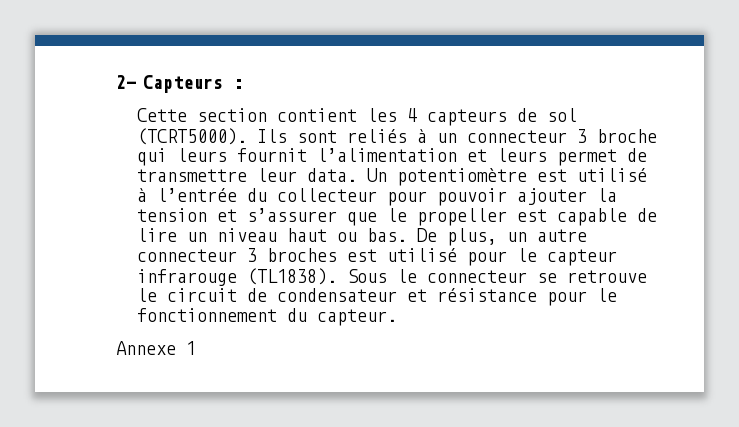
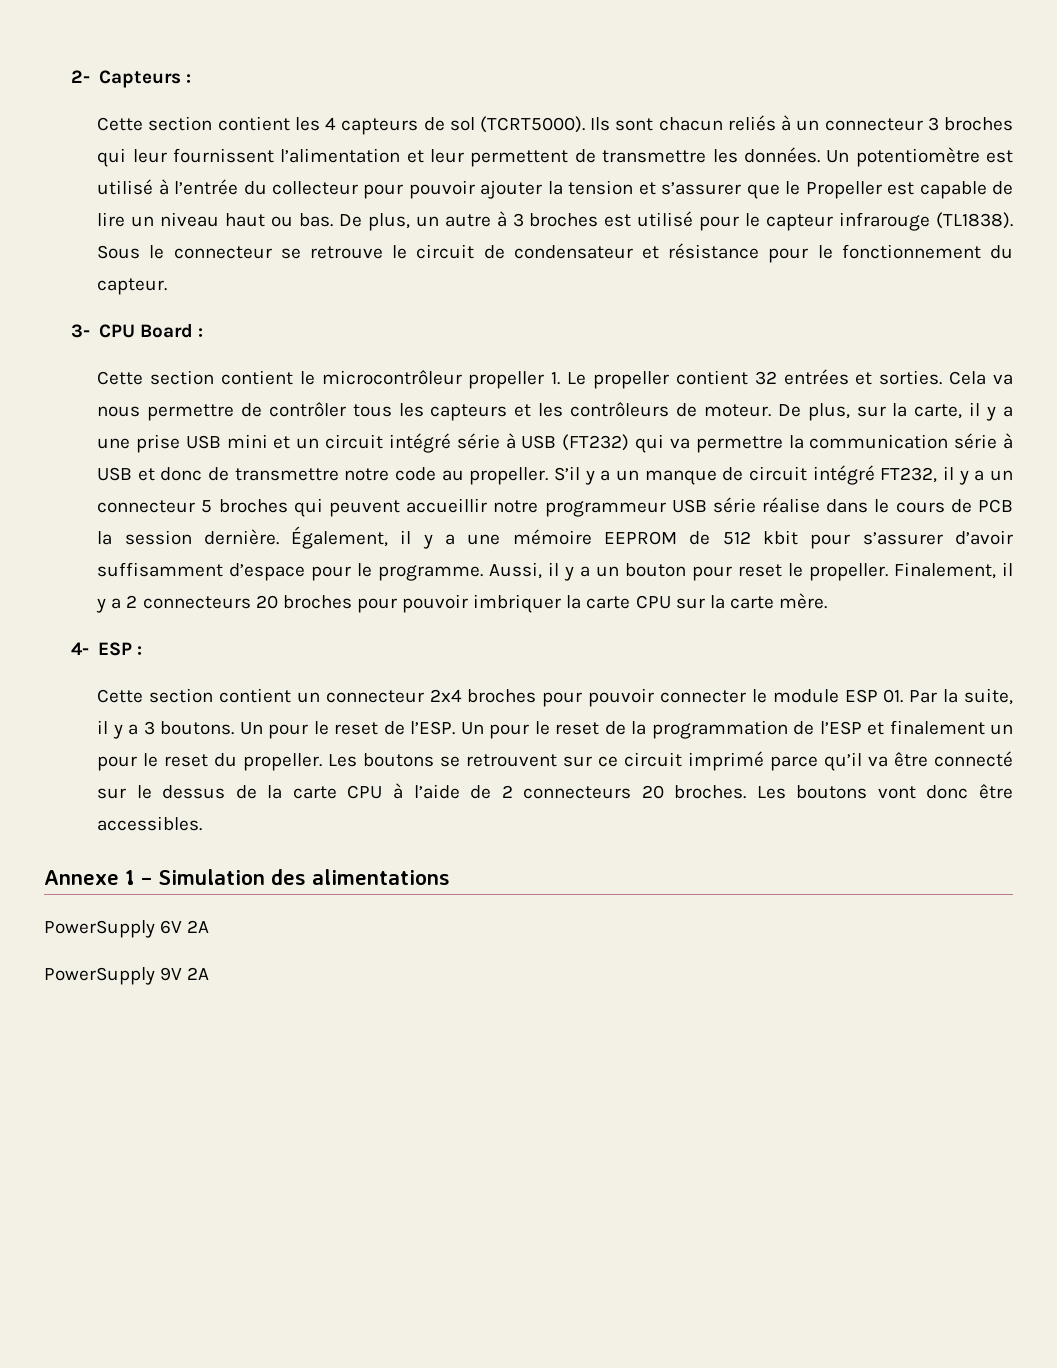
- Ils sont reliés à un connecteur 3 broche qui leurs fournit l’alimentation et leurs permet de transmettre leur data.
+ Ils sont chacun reliés à un connecteur 3 broches qui leur fournissent l’alimentation et leur permettent de transmettre les données.
- Un potentiomètre est utilisé à l’entrée du collecteur pour pouvoir ajouter la tension et s’assurer que le propeller est capable de lire un niveau haut ou bas.
+ Un potentiomètre est utilisé à l’entrée du collecteur pour pouvoir ajouter la tension et s’assurer que le Propeller est capable de lire un niveau haut ou bas.
- De plus, un autre connecteur 3 broches est utilisé pour le capteur infrarouge (TL1838).
+ De plus, un autre à 3 broches est utilisé pour le capteur infrarouge (TL1838).
- Annexe 1
+ 3- CPU Board :
+ Cette section contient le microcontrôleur propeller 1. Le propeller contient 32 entrées et sorties. Cela va nous permettre de contrôler tous les capteurs et les contrôleurs de moteur. De plus, sur la carte, il y a une prise USB mini et un circuit intégré série à USB (FT232) qui va permettre la communication série à USB et donc de transmettre notre code au propeller. S’il y a un manque de circuit intégré FT232, il y a un connecteur 5 broches qui peuvent accueillir notre programmeur USB série réalise dans le cours de PCB la session dernière. Également, il y a une mémoire EEPROM de 512 kbit pour s’assurer d’avoir suffisamment d’espace pour le programme. Aussi, il y a un bouton pour reset le propeller. Finalement, il y a 2 connecteurs 20 broches pour pouvoir imbriquer la carte CPU sur la carte mère.
+ 4- ESP :
+ Cette section contient un connecteur 2x4 broches pour pouvoir connecter le module ESP 01. Par la suite, il y a 3 boutons. Un pour le reset de l’ESP. Un pour le reset de la programmation de l’ESP et finalement un pour le reset du propeller. Les boutons se retrouvent sur ce circuit imprimé parce qu’il va être connecté sur le dessus de la carte CPU à l’aide de 2 connecteurs 20 broches. Les boutons vont donc être accessibles.
+ Annexe 1 – Simulation des alimentations
+ PowerSupply 6V 2A
+ PowerSupply 9V 2A

